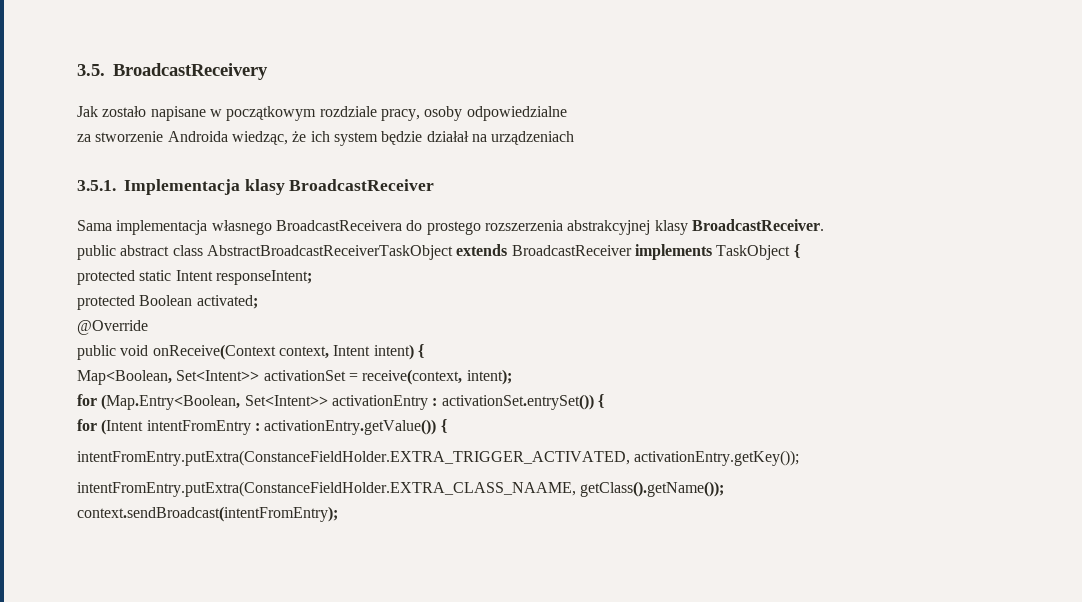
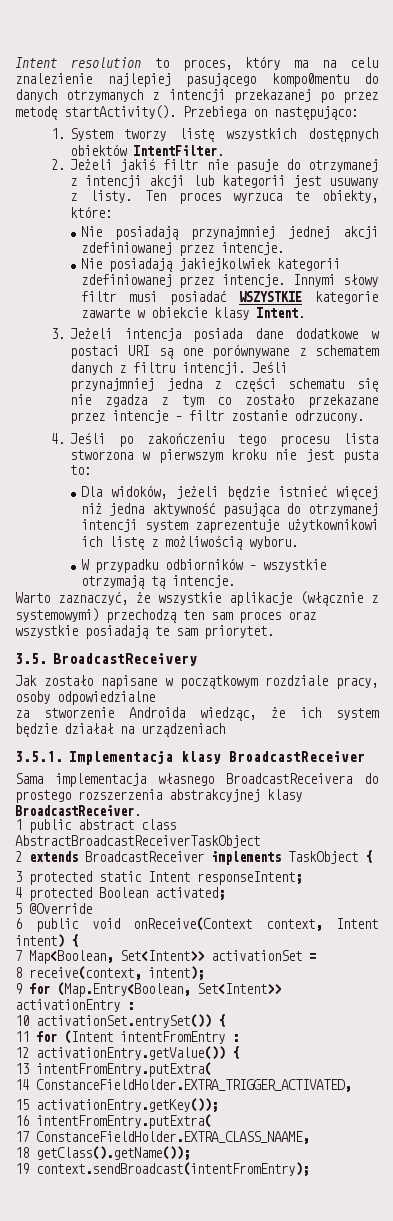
+ Intent resolution to proces, który ma na celu znalezienie najlepiej pasującego kompo0mentu do danych otrzymanych z intencji przekazanej po przez metodę startActivity(). Przebiega on następująco:
+ 1. System tworzy listę wszystkich dostępnych obiektów IntentFilter.
+ 2. Jeżeli jakiś filtr nie pasuje do otrzymanej z intencji akcji lub kategorii jest usuwany z listy. Ten proces wyrzuca te obiekty, które:
+ Nie posiadają przynajmniej jednej akcji zdefiniowanej przez intencje.
+ Nie posiadają jakiejkolwiek kategorii zdefiniowanej przez intencje. Innymi słowy filtr musi posiadać WSZYSTKIE kategorie zawarte w obiekcie klasy Intent.
+ 3. Jeżeli intencja posiada dane dodatkowe w postaci URI są one porównywane z schematem danych z filtru intencji. Jeśli przynajmniej jedna z części schematu się nie zgadza z tym co zostało przekazane przez intencje – filtr zostanie odrzucony.
+ 4. Jeśli po zakończeniu tego procesu lista stworzona w pierwszym kroku nie jest pusta to:
+ Dla widoków, jeżeli będzie istnieć więcej niż jedna aktywność pasująca do otrzymanej intencji system zaprezentuje użytkownikowi ich listę z możliwością wyboru.
+ W przypadku odbiorników – wszystkie otrzymają tą intencje.
+ Warto zaznaczyć, że wszystkie aplikacje (włącznie z systemowymi) przechodzą ten sam proces oraz wszystkie posiadają te sam priorytet.
- public abstract class AbstractBroadcastReceiverTaskObject extends BroadcastReceiver implements TaskObject {
+ 1 public abstract class AbstractBroadcastReceiverTaskObject
+ 2 extends BroadcastReceiver implements TaskObject {
- protected static Intent responseIntent;
+ 3 protected static Intent responseIntent;
- protected Boolean activated;
+ 4 protected Boolean activated;
- @Override
+ 5 @Override
- public void onReceive(Context context, Intent intent) {
+ 6 public void onReceive(Context context, Intent intent) {
- Map<Boolean, Set<Intent>> activationSet = receive(context, intent);
+ 7 Map<Boolean, Set<Intent>> activationSet =
+ 8 receive(context, intent);
- for (Map.Entry<Boolean, Set<Intent>> activationEntry : activationSet.entrySet()) {
+ 9 for (Map.Entry<Boolean, Set<Intent>> activationEntry :
+ 10 activationSet.entrySet()) {
- for (Intent intentFromEntry : activationEntry.getValue()) {
+ 11 for (Intent intentFromEntry :
+ 12 activationEntry.getValue()) {
- intentFromEntry.putExtra(ConstanceFieldHolder.EXTRA_TRIGGER_ACTIVATED, activationEntry.getKey());
- intentFromEntry.putExtra(ConstanceFieldHolder.EXTRA_CLASS_NAAME, getClass().getName());
+ 13 intentFromEntry.putExtra(
+ 14 ConstanceFieldHolder.EXTRA_TRIGGER_ACTIVATED,
+ 15 activationEntry.getKey());
+ 16 intentFromEntry.putExtra(
+ 17 ConstanceFieldHolder.EXTRA_CLASS_NAAME,
+ 18 getClass().getName());
- context.sendBroadcast(intentFromEntry);
+ 19 context.sendBroadcast(intentFromEntry);

